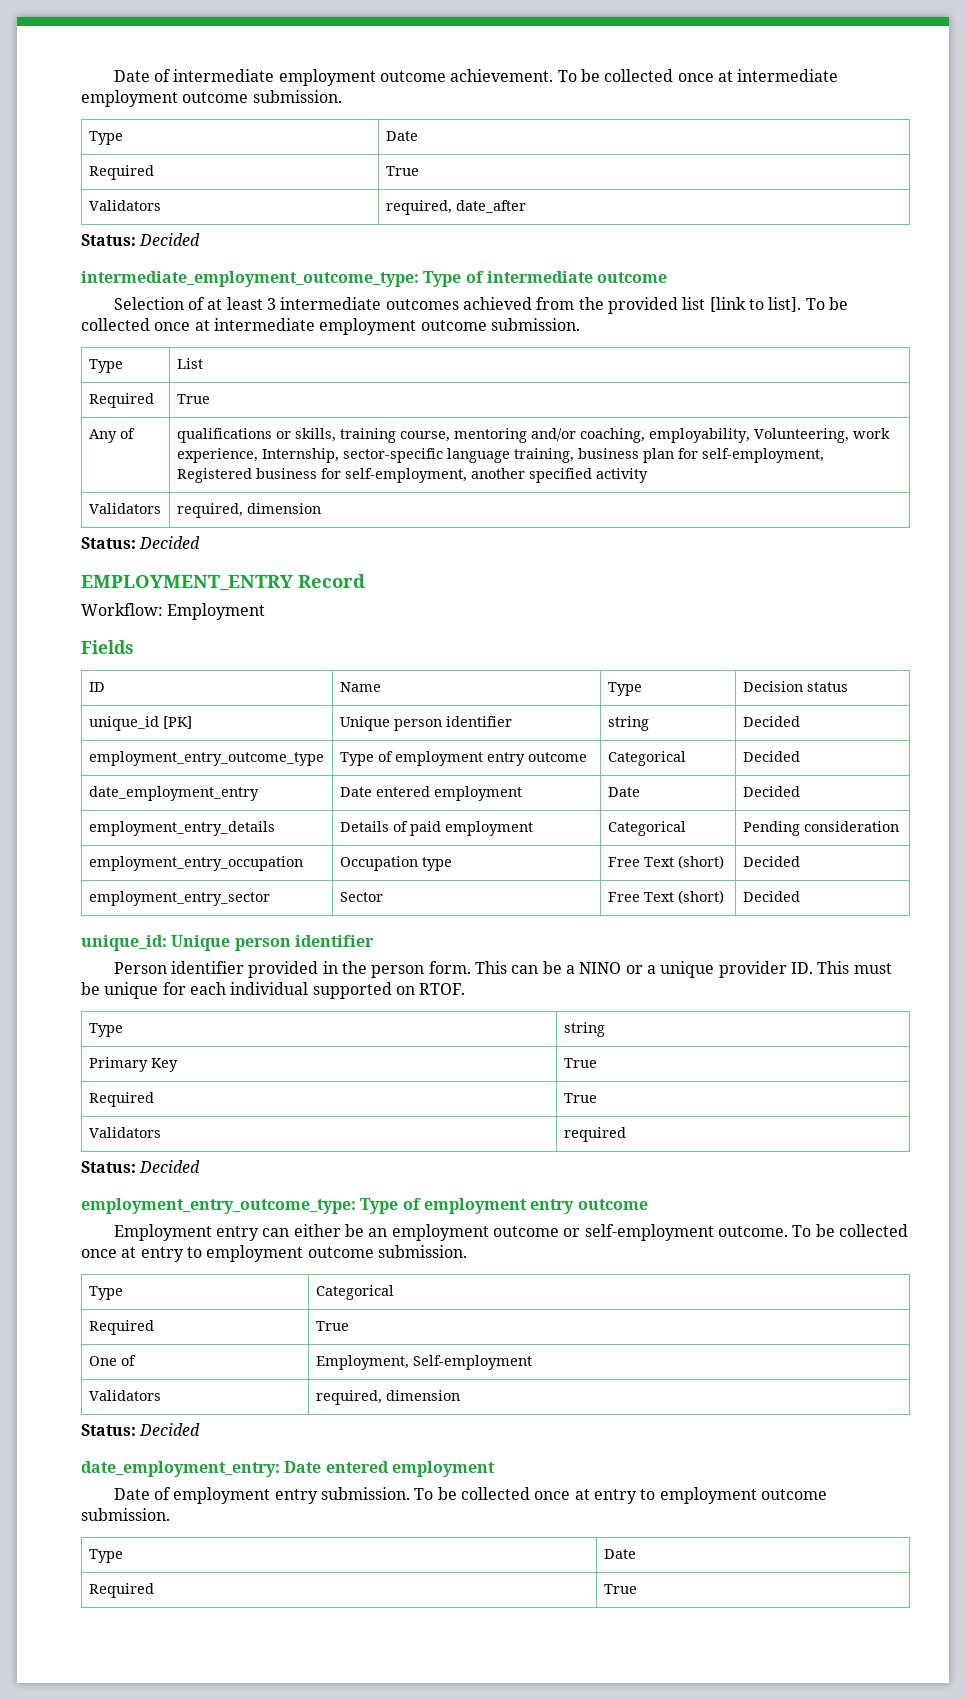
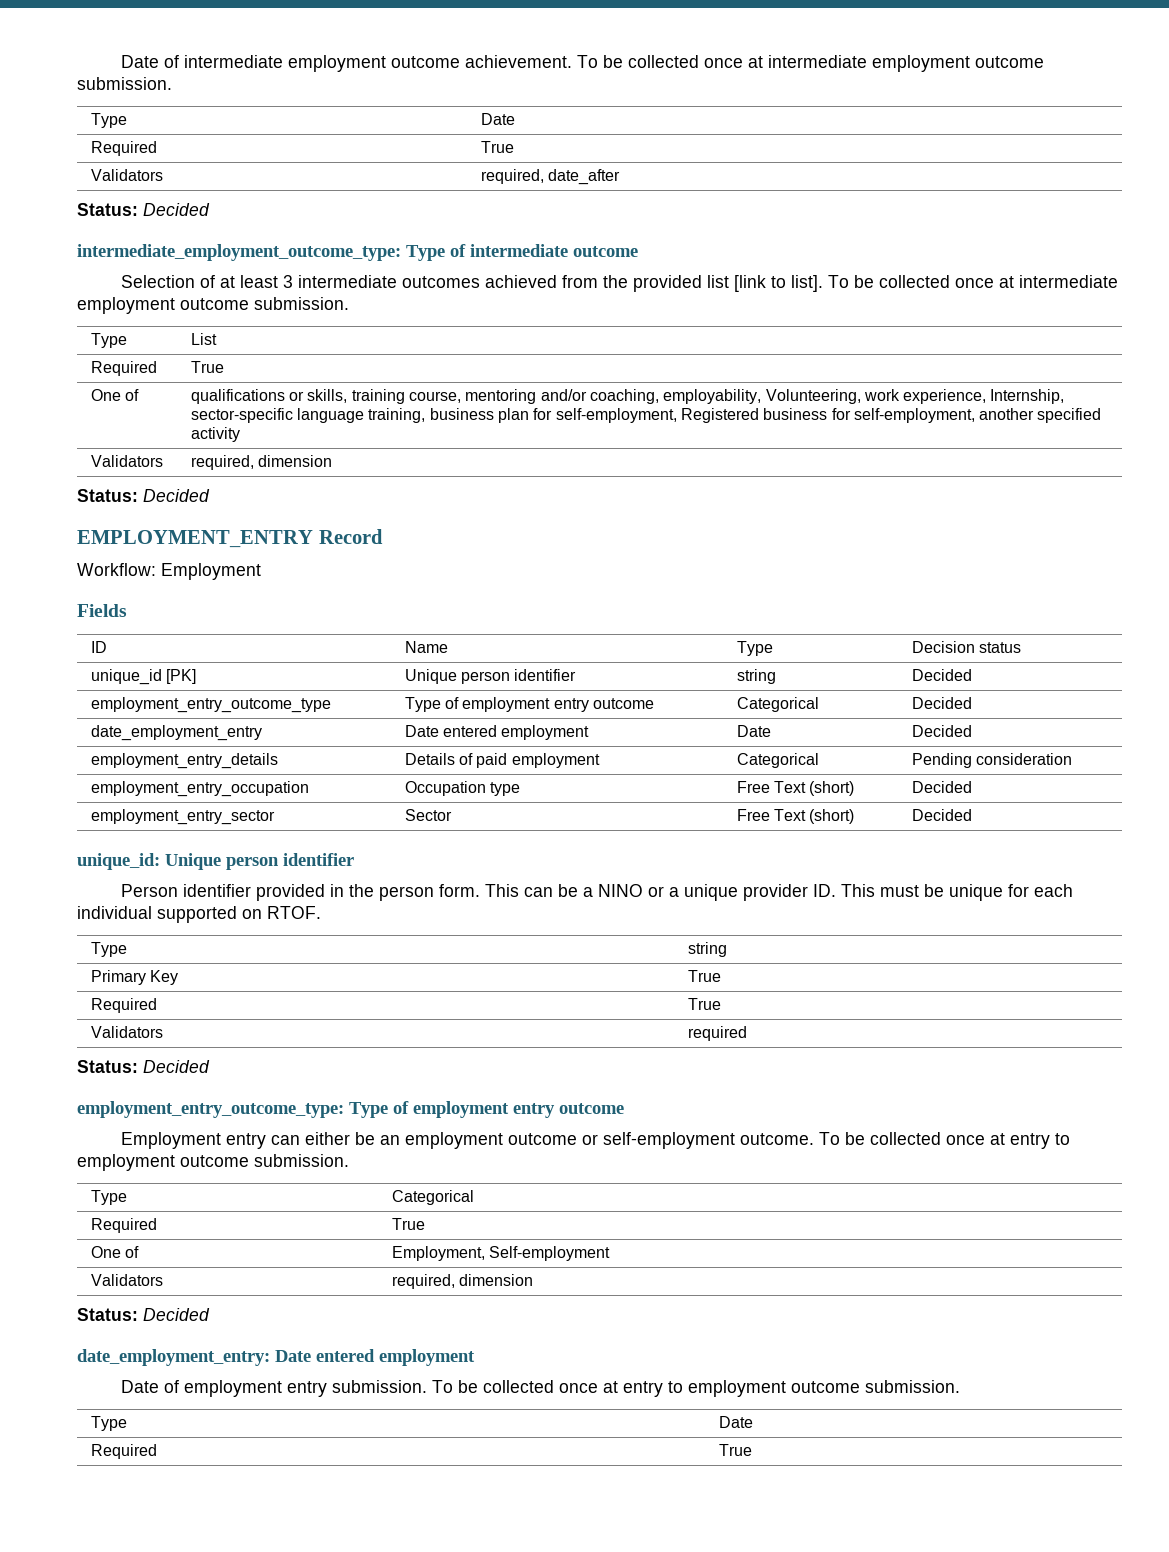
- Any of | qualifications or skills, training course, mentoring and/or coaching, employability, Volunteering, work experience, Internship, sector-specific language training, business plan for self-employment, Registered business for self-employment, another specified activity
+ One of | qualifications or skills, training course, mentoring and/or coaching, employability, Volunteering, work experience, Internship, sector-specific language training, business plan for self-employment, Registered business for self-employment, another specified activity

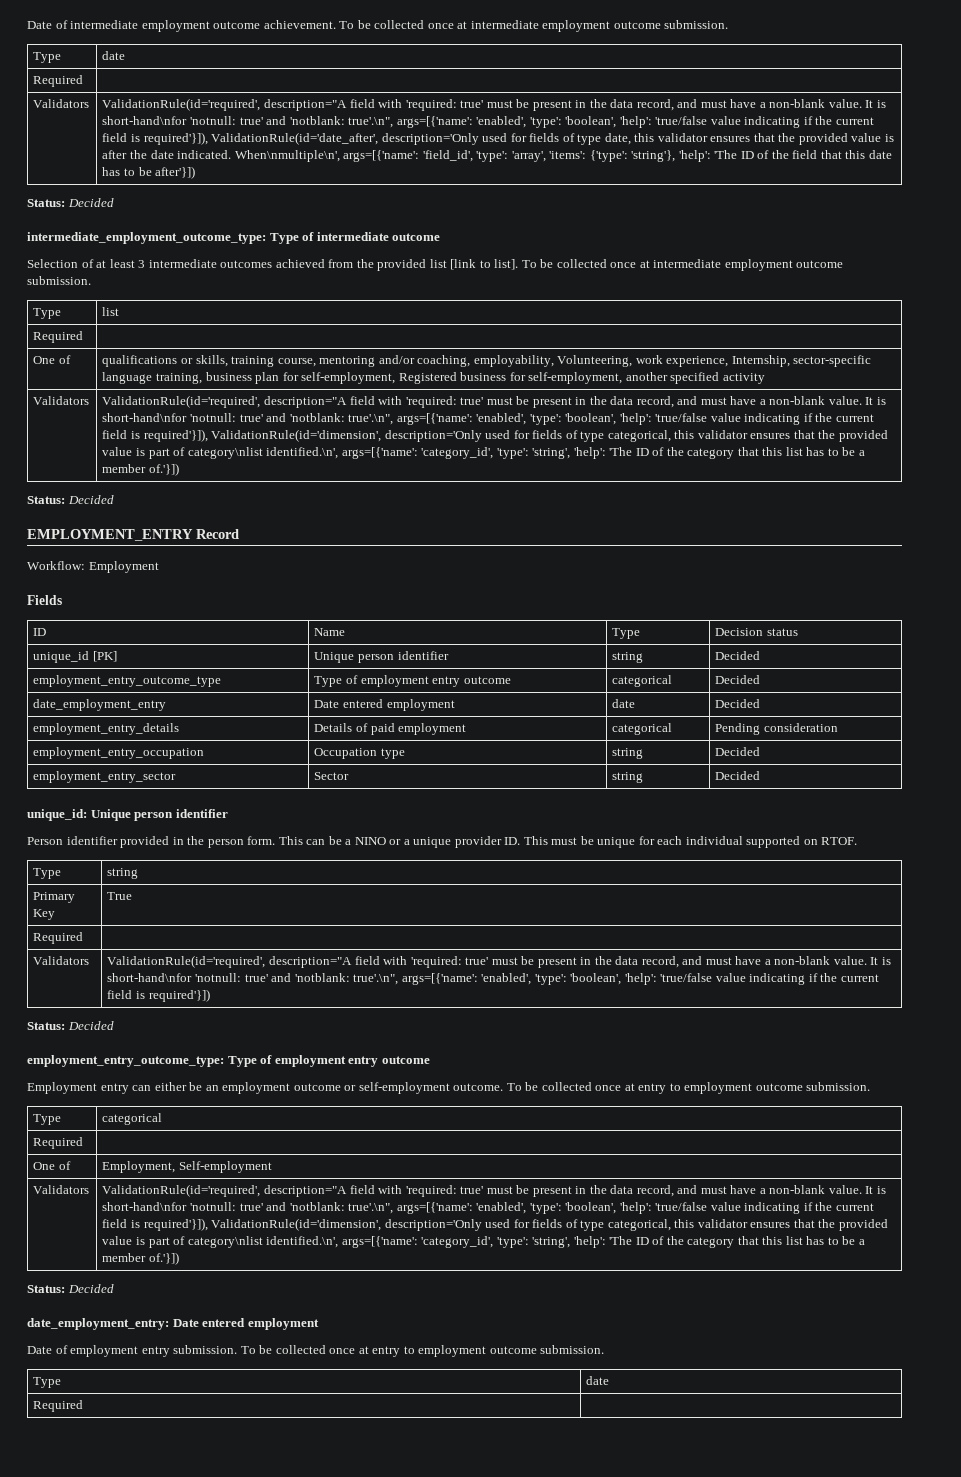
  Date of intermediate employment outcome achievement. To be collected once at intermediate employment outcome submission.
- Type | Date
- Required | True
- Validators | required, date_after
+ Type | date
+ Required |
+ Validators | ValidationRule(id='required', description="A field with 'required: true' must be present in the data record, and must have a non-blank value. It is short-hand\nfor 'notnull: true' and 'notblank: true'.\n", args=[{'name': 'enabled', 'type': 'boolean', 'help': 'true/false value indicating if the current field is required'}]), ValidationRule(id='date_after', description='Only used for fields of type date, this validator ensures that the provided value is after the date indicated. When\nmultiple\n', args=[{'name': 'field_id', 'type': 'array', 'items': {'type': 'string'}, 'help': 'The ID of the field that this date has to be after'}])
- Type | List
- Required | True
+ Type | list
+ Required |
  One of | qualifications or skills, training course, mentoring and/or coaching, employability, Volunteering, work experience, Internship, sector-specific language training, business plan for self-employment, Registered business for self-employment, another specified activity
- Validators | required, dimension
+ Validators | ValidationRule(id='required', description="A field with 'required: true' must be present in the data record, and must have a non-blank value. It is short-hand\nfor 'notnull: true' and 'notblank: true'.\n", args=[{'name': 'enabled', 'type': 'boolean', 'help': 'true/false value indicating if the current field is required'}]), ValidationRule(id='dimension', description='Only used for fields of type categorical, this validator ensures that the provided value is part of category\nlist identified.\n', args=[{'name': 'category_id', 'type': 'string', 'help': 'The ID of the category that this list has to be a member of.'}])
- employment_entry_outcome_type | Type of employment entry outcome | Categorical | Decided
+ employment_entry_outcome_type | Type of employment entry outcome | categorical | Decided
- date_employment_entry | Date entered employment | Date | Decided
+ date_employment_entry | Date entered employment | date | Decided
- employment_entry_details | Details of paid employment | Categorical | Pending consideration
+ employment_entry_details | Details of paid employment | categorical | Pending consideration
- employment_entry_occupation | Occupation type | Free Text (short) | Decided
+ employment_entry_occupation | Occupation type | string | Decided
- employment_entry_sector | Sector | Free Text (short) | Decided
+ employment_entry_sector | Sector | string | Decided
  Primary Key | True
- Required | True
- Validators | required
+ Required |
+ Validators | ValidationRule(id='required', description="A field with 'required: true' must be present in the data record, and must have a non-blank value. It is short-hand\nfor 'notnull: true' and 'notblank: true'.\n", args=[{'name': 'enabled', 'type': 'boolean', 'help': 'true/false value indicating if the current field is required'}])
- Type | Categorical
- Required | True
+ Type | categorical
+ Required |
  One of | Employment, Self-employment
- Validators | required, dimension
+ Validators | ValidationRule(id='required', description="A field with 'required: true' must be present in the data record, and must have a non-blank value. It is short-hand\nfor 'notnull: true' and 'notblank: true'.\n", args=[{'name': 'enabled', 'type': 'boolean', 'help': 'true/false value indicating if the current field is required'}]), ValidationRule(id='dimension', description='Only used for fields of type categorical, this validator ensures that the provided value is part of category\nlist identified.\n', args=[{'name': 'category_id', 'type': 'string', 'help': 'The ID of the category that this list has to be a member of.'}])
  Date of employment entry submission. To be collected once at entry to employment outcome submission.
- Type | Date
- Required | True
+ Type | date
+ Required |

